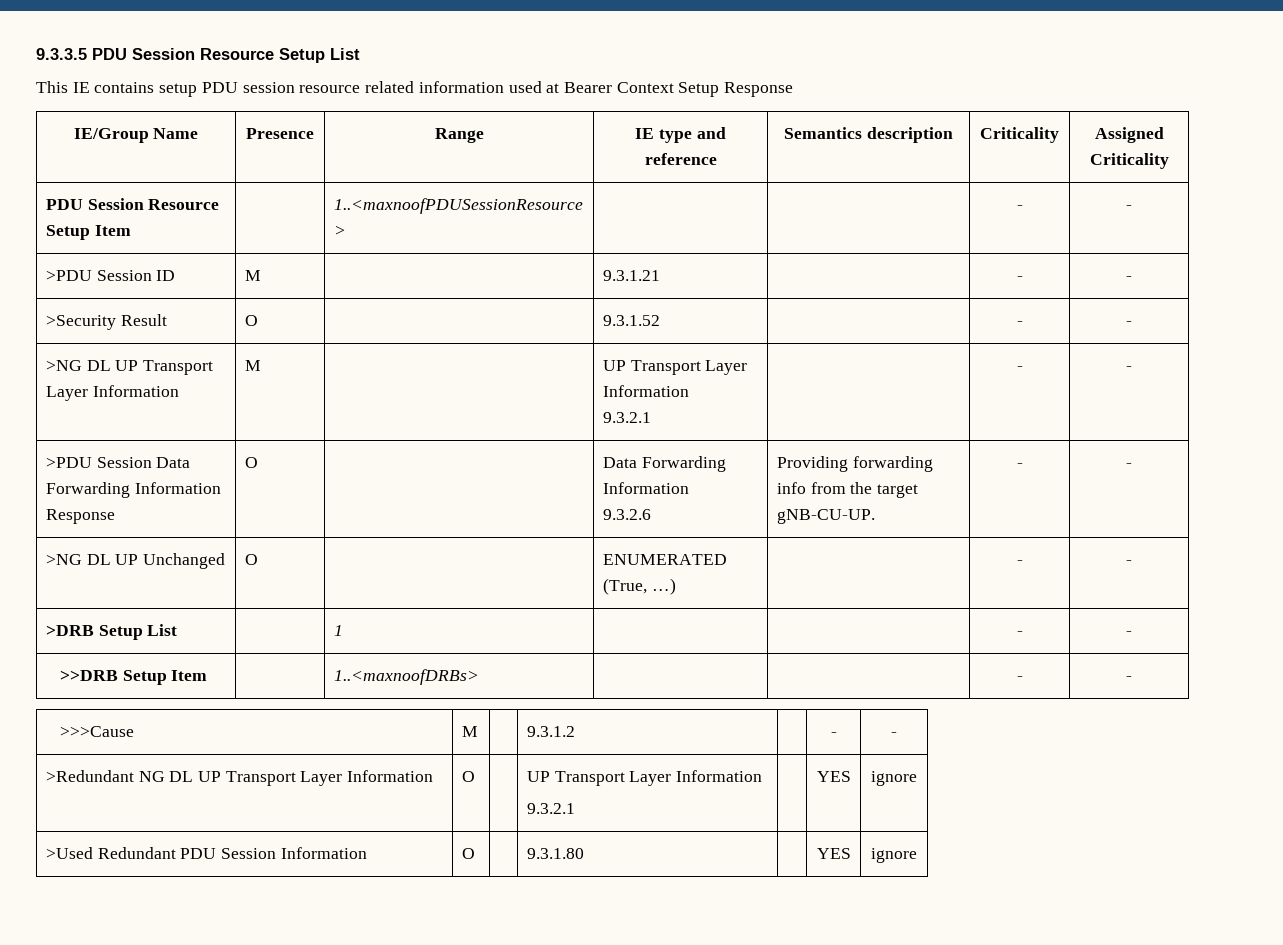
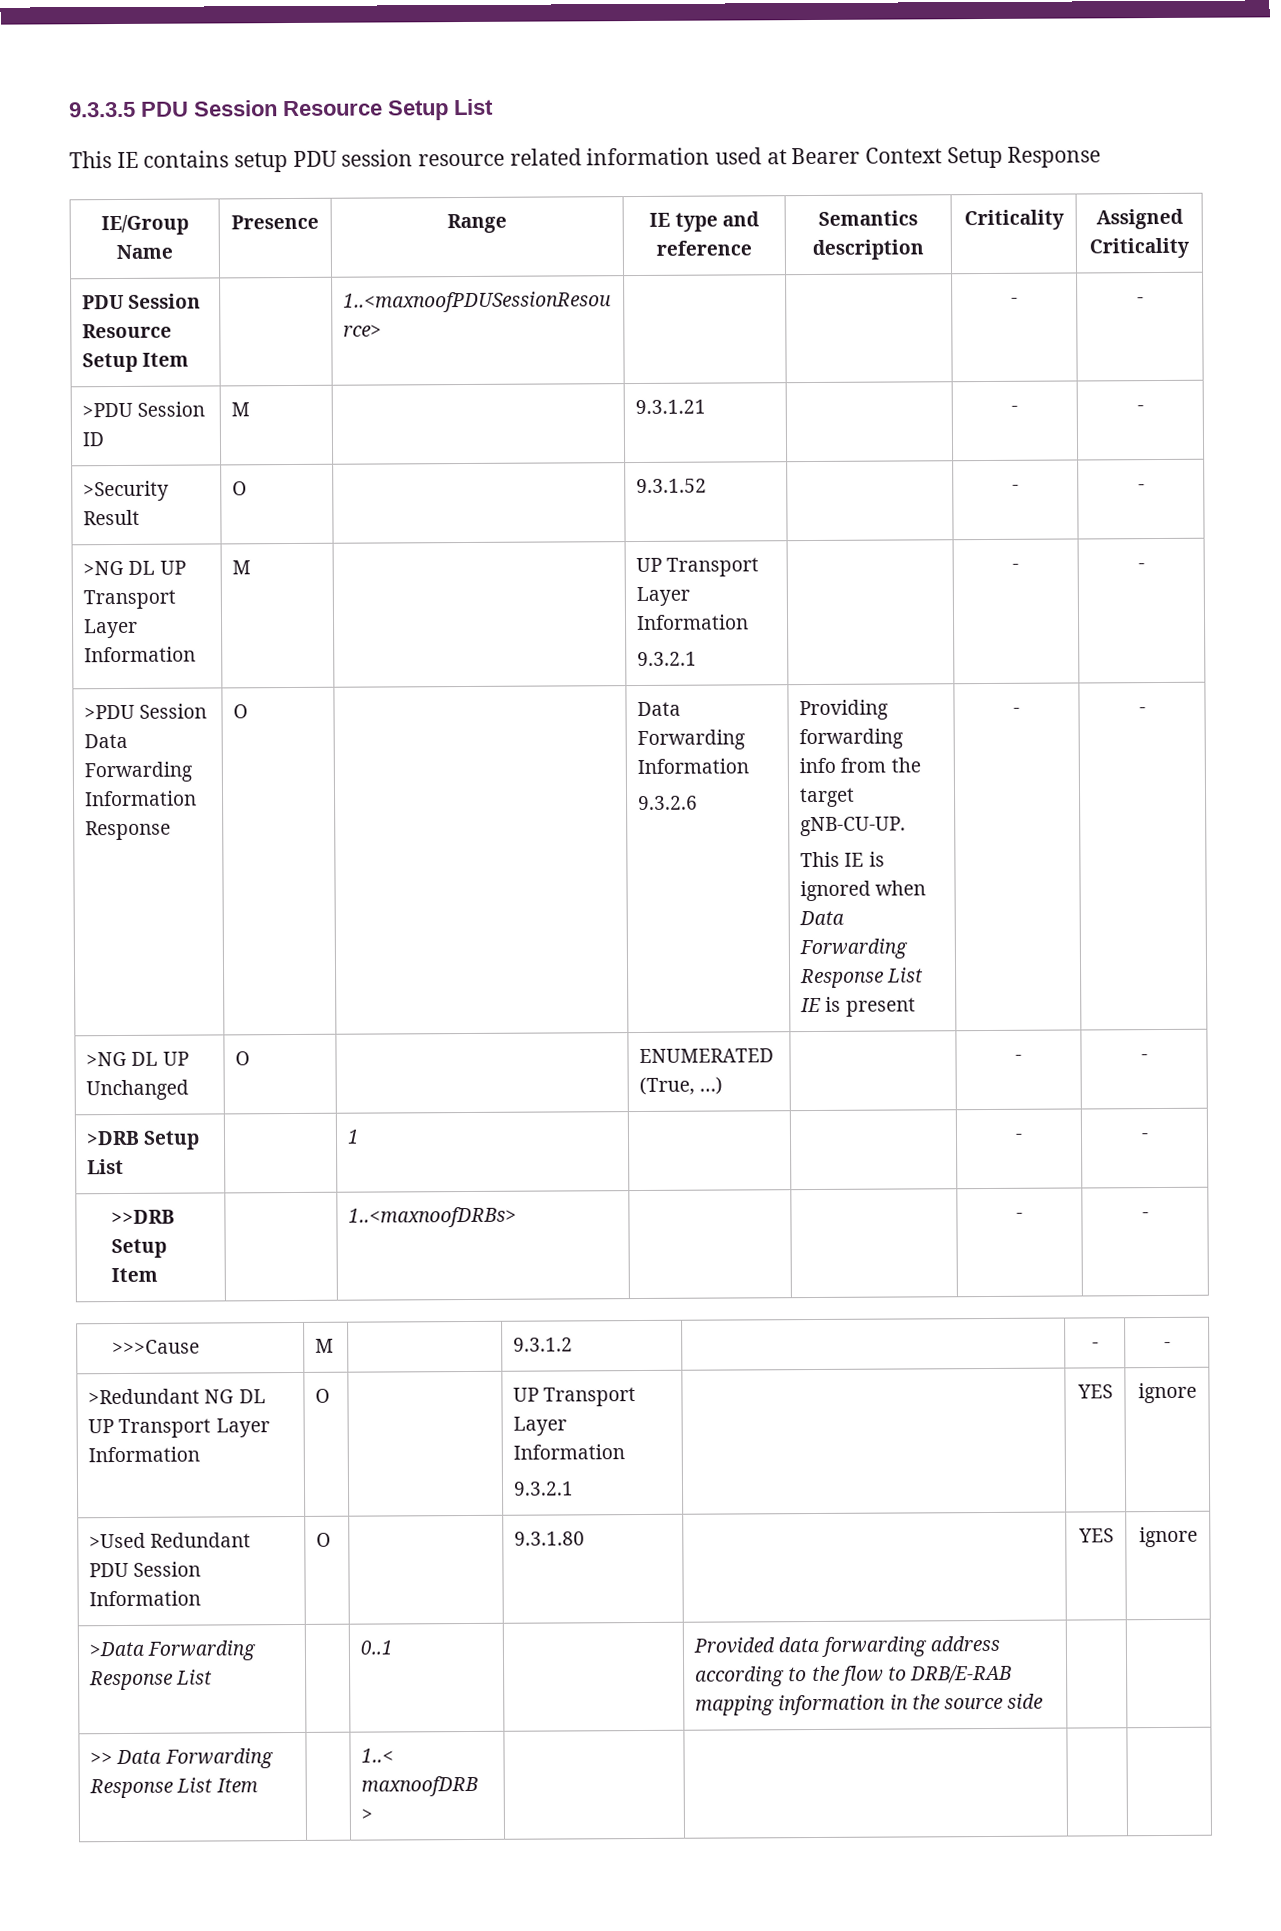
  >PDU Session Data Forwarding Information Response | O | | Data Forwarding Information
- 9.3.2.6 | Providing forwarding info from the target gNB-CU-UP. | - | -
+ 9.3.2.6 | Providing forwarding info from the target gNB-CU-UP.
+ This IE is ignored when Data Forwarding Response List IE is present | - | -
+ >Data Forwarding Response List | | 0..1 | | Provided data forwarding address according to the flow to DRB/E-RAB mapping information in the source side | |
+ >> Data Forwarding Response List Item | | 1..< maxnoofDRB > | | | |

